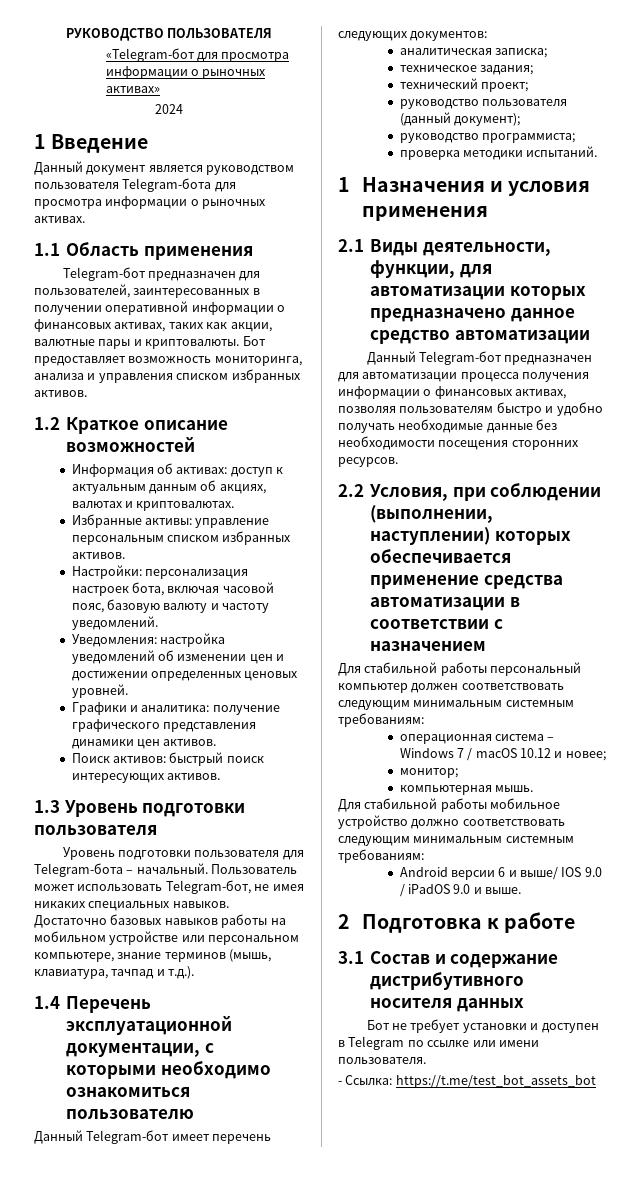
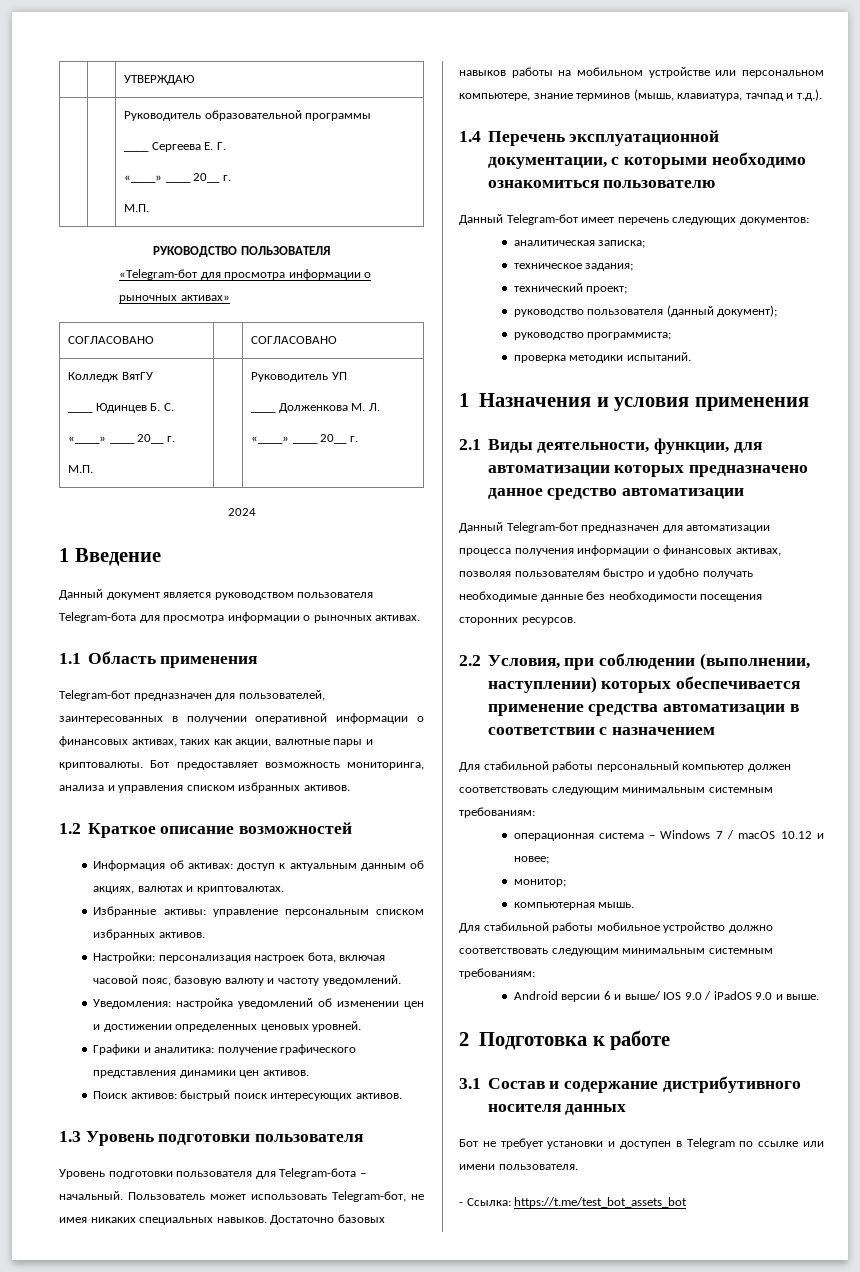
+ | | УТВЕРЖДАЮ
+ | | Руководитель образовательной программы
+ ____ Сергеева Е. Г.
+ «____» ____ 20__ г.
+ М.П.
+ СОГЛАСОВАНО | | СОГЛАСОВАНО
+ Колледж ВятГУ
+ ____ Юдинцев Б. С.
+ «____» ____ 20__ г.
+ М.П. | | Руководитель УП
+ ____ Долженкова М. Л.
+ «____» ____ 20__ г.

